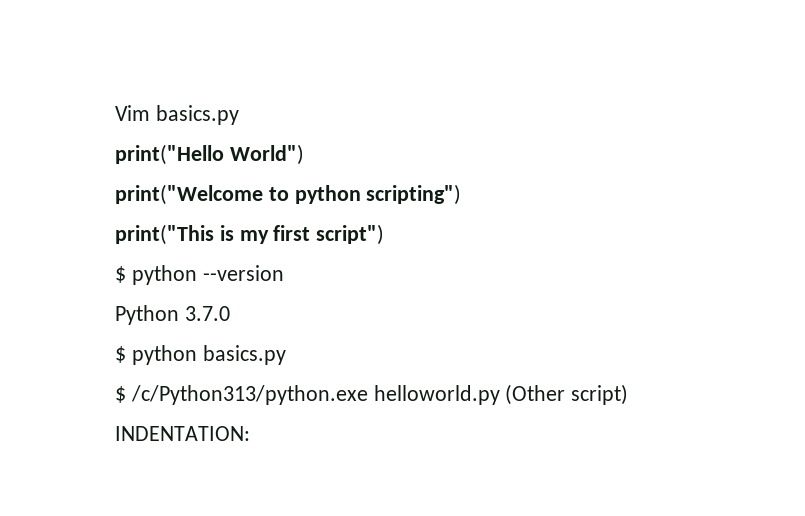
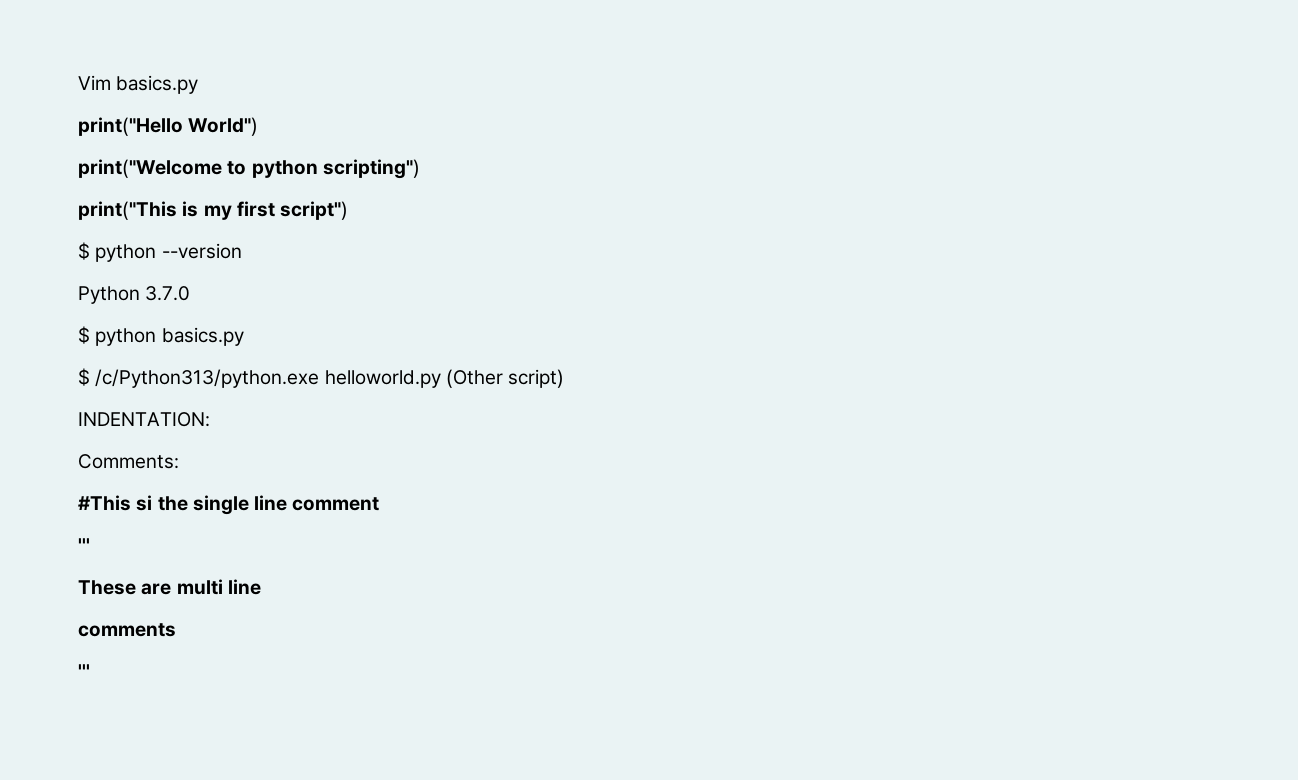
+ Comments:
+ #This si the single line comment
+ '''
+ These are multi line
+ comments
+ '''

